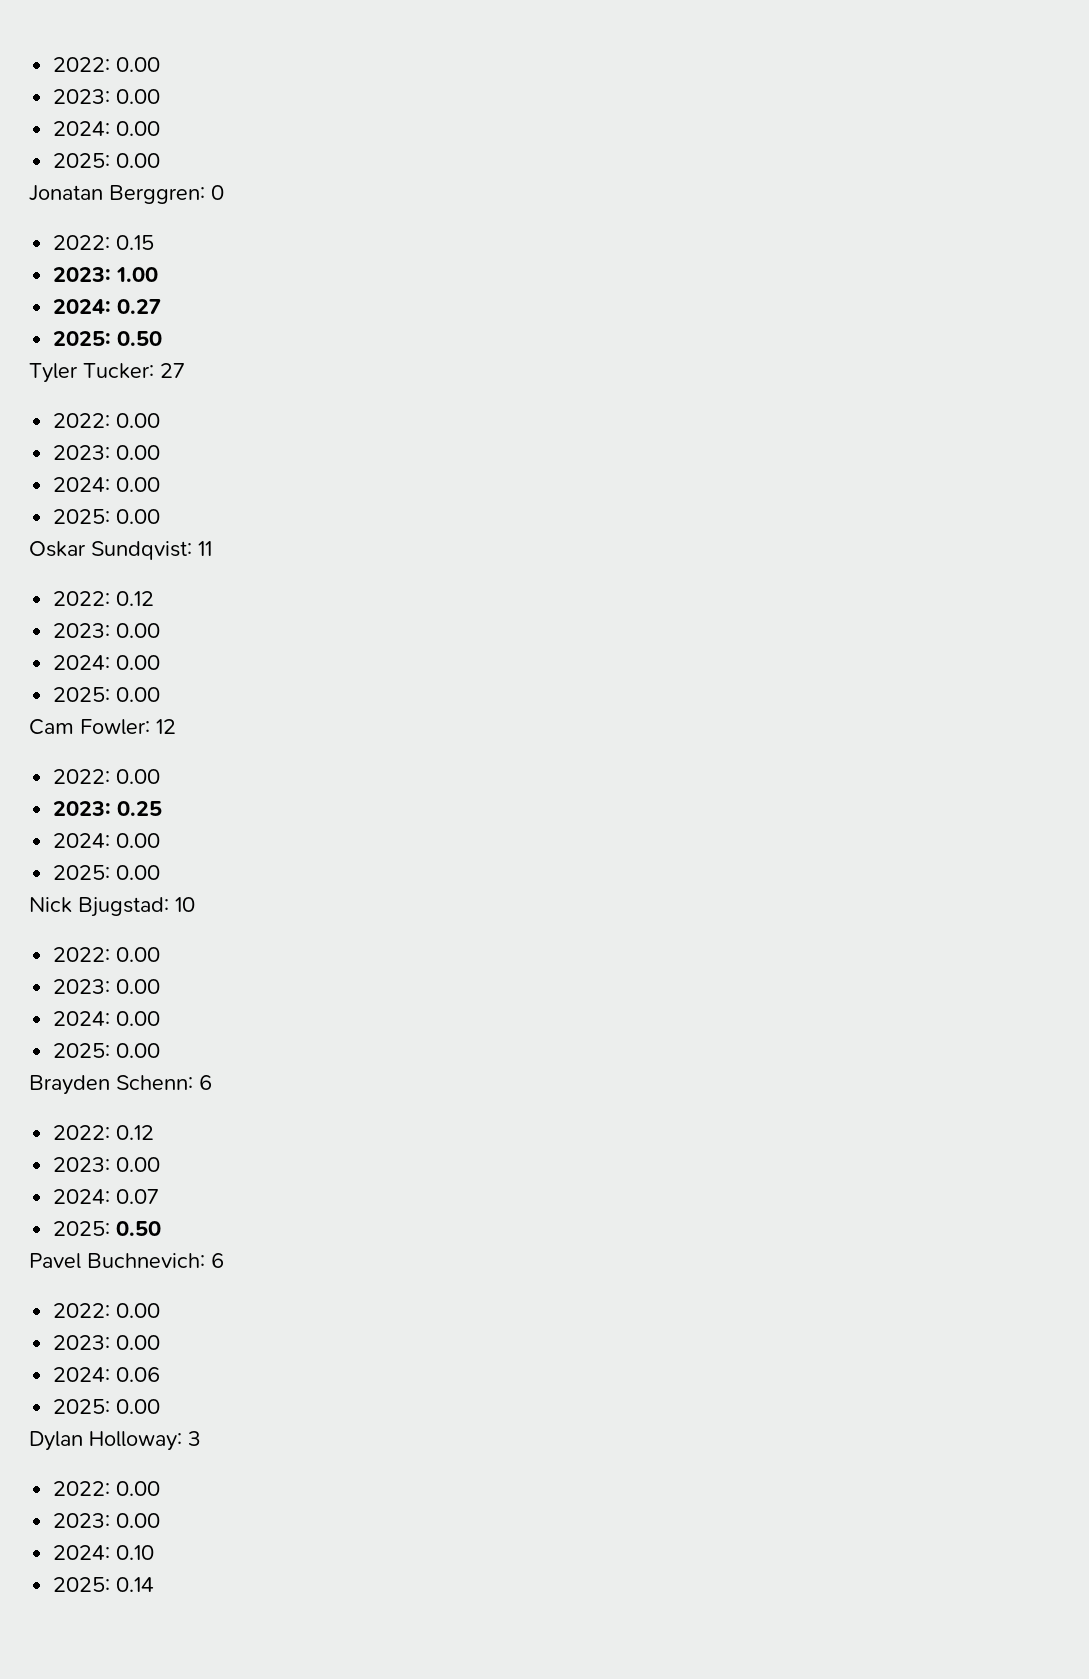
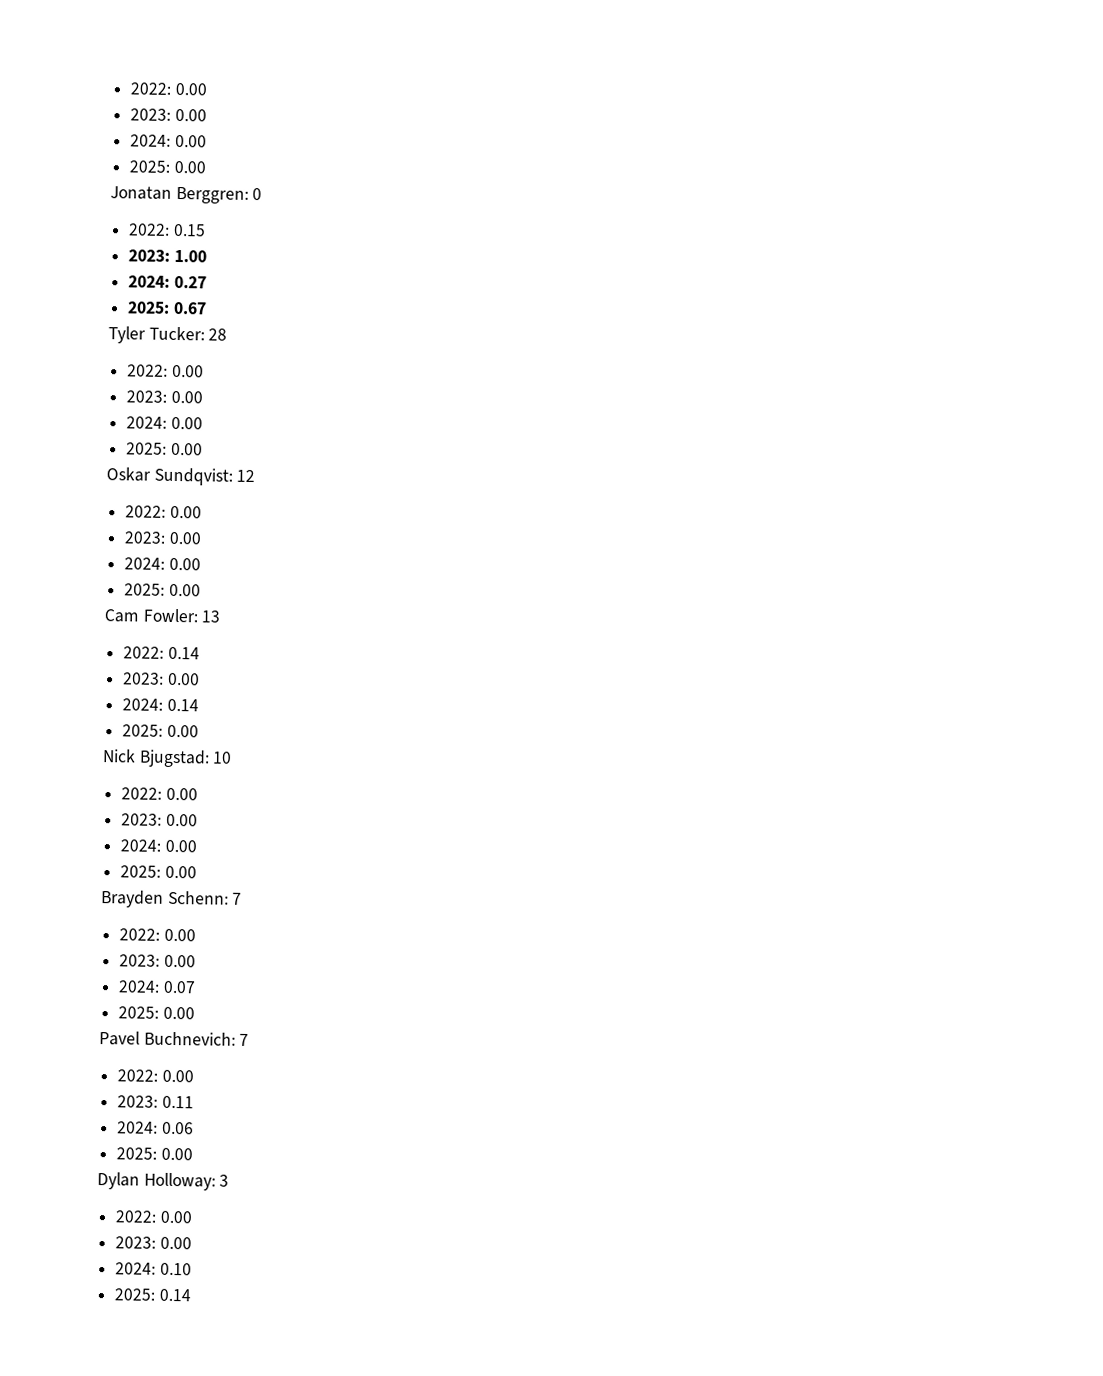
  2024: 0.27
- 2025: 0.50
+ 2025: 0.67
- Tyler Tucker: 27
+ Tyler Tucker: 28
- Oskar Sundqvist: 11
- 2022: 0.12
+ Oskar Sundqvist: 12
+ 2022: 0.00
- Cam Fowler: 12
- 2022: 0.00
- 2023: 0.25
- 2024: 0.00
+ Cam Fowler: 13
+ 2022: 0.14
+ 2023: 0.00
+ 2024: 0.14
- Brayden Schenn: 6
- 2022: 0.12
+ Brayden Schenn: 7
+ 2022: 0.00
  2024: 0.07
- 2025: 0.50
+ 2025: 0.00
- Pavel Buchnevich: 6
+ Pavel Buchnevich: 7
  2022: 0.00
- 2023: 0.00
+ 2023: 0.11

